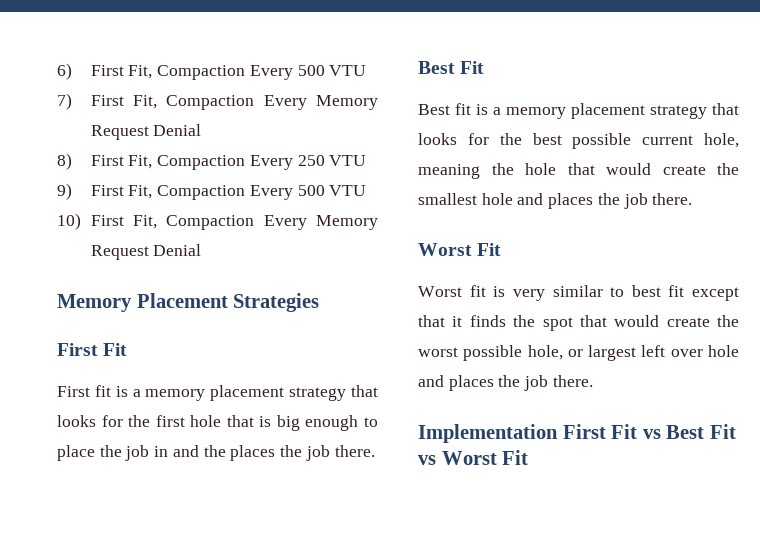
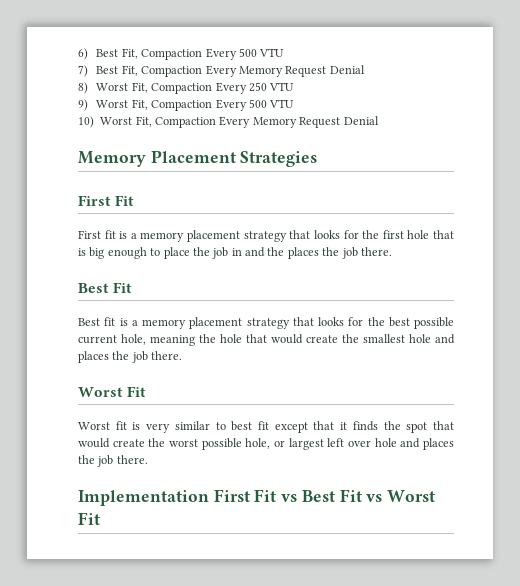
- 6) First Fit, Compaction Every 500 VTU
+ 6) Best Fit, Compaction Every 500 VTU
- 7) First Fit, Compaction Every Memory Request Denial
+ 7) Best Fit, Compaction Every Memory Request Denial
- 8) First Fit, Compaction Every 250 VTU
+ 8) Worst Fit, Compaction Every 250 VTU
- 9) First Fit, Compaction Every 500 VTU
+ 9) Worst Fit, Compaction Every 500 VTU
- 10) First Fit, Compaction Every Memory Request Denial
+ 10) Worst Fit, Compaction Every Memory Request Denial

